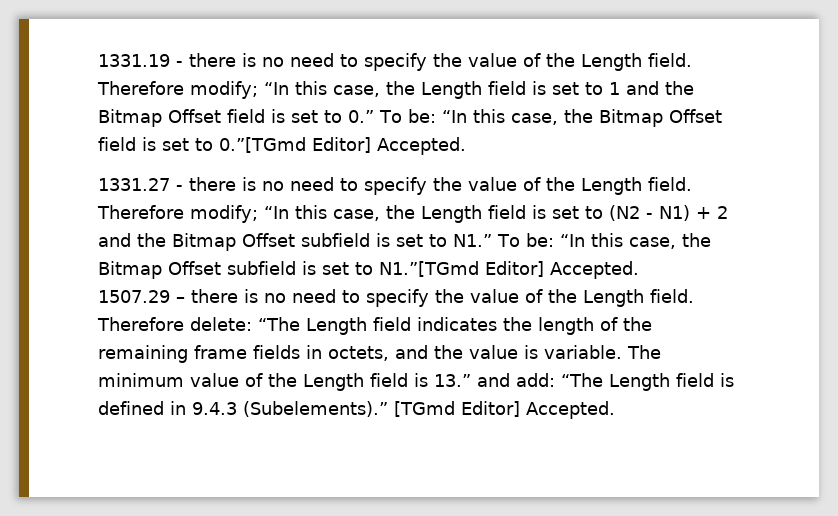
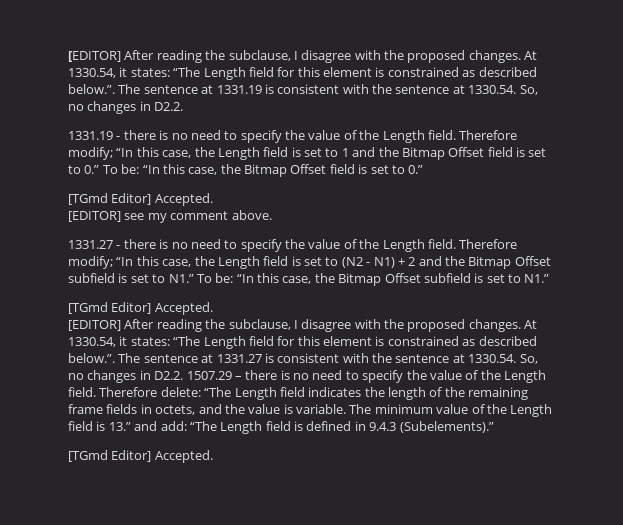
+ [EDITOR] After reading the subclause, I disagree with the proposed changes. At 1330.54, it states: “The Length field for this element is constrained as described below.”. The sentence at 1331.19 is consistent with the sentence at 1330.54. So, no changes in D2.2.
- Therefore modify; “In this case, the Length field is set to 1 and the Bitmap Offset field is set to 0.” To be: “In this case, the Bitmap Offset field is set to 0.”[TGmd Editor] Accepted.
+ Therefore modify; “In this case, the Length field is set to 1 and the Bitmap Offset field is set to 0.” To be: “In this case, the Bitmap Offset field is set to 0.”
+ [TGmd Editor] Accepted.
+ [EDITOR] see my comment above.
- Therefore modify; “In this case, the Length field is set to (N2 - N1) + 2 and the Bitmap Offset subfield is set to N1.” To be: “In this case, the Bitmap Offset subfield is set to N1.”[TGmd Editor] Accepted.
- 1507.29 – there is no need to specify the value of the Length field.
+ Therefore modify; “In this case, the Length field is set to (N2 - N1) + 2 and the Bitmap Offset subfield is set to N1.” To be: “In this case, the Bitmap Offset subfield is set to N1.”
+ [TGmd Editor] Accepted.
+ [EDITOR] After reading the subclause, I disagree with the proposed changes. At 1330.54, it states: “The Length field for this element is constrained as described below.”. The sentence at 1331.27 is consistent with the sentence at 1330.54. So, no changes in D2.2. 1507.29 – there is no need to specify the value of the Length field.
- The minimum value of the Length field is 13.” and add: “The Length field is defined in 9.4.3 (Subelements).” [TGmd Editor] Accepted.
+ The minimum value of the Length field is 13.” and add: “The Length field is defined in 9.4.3 (Subelements).”
+ [TGmd Editor] Accepted.

